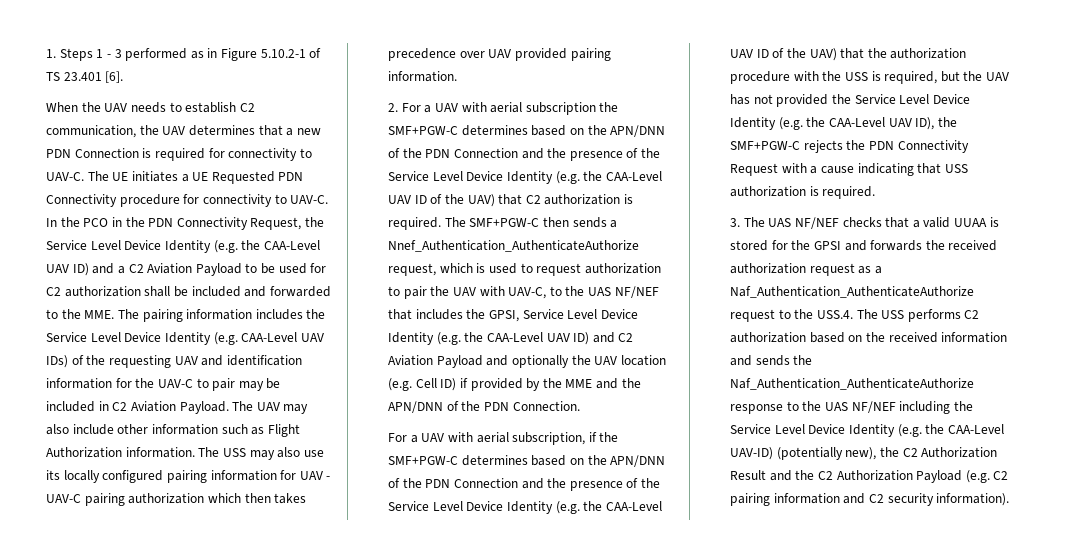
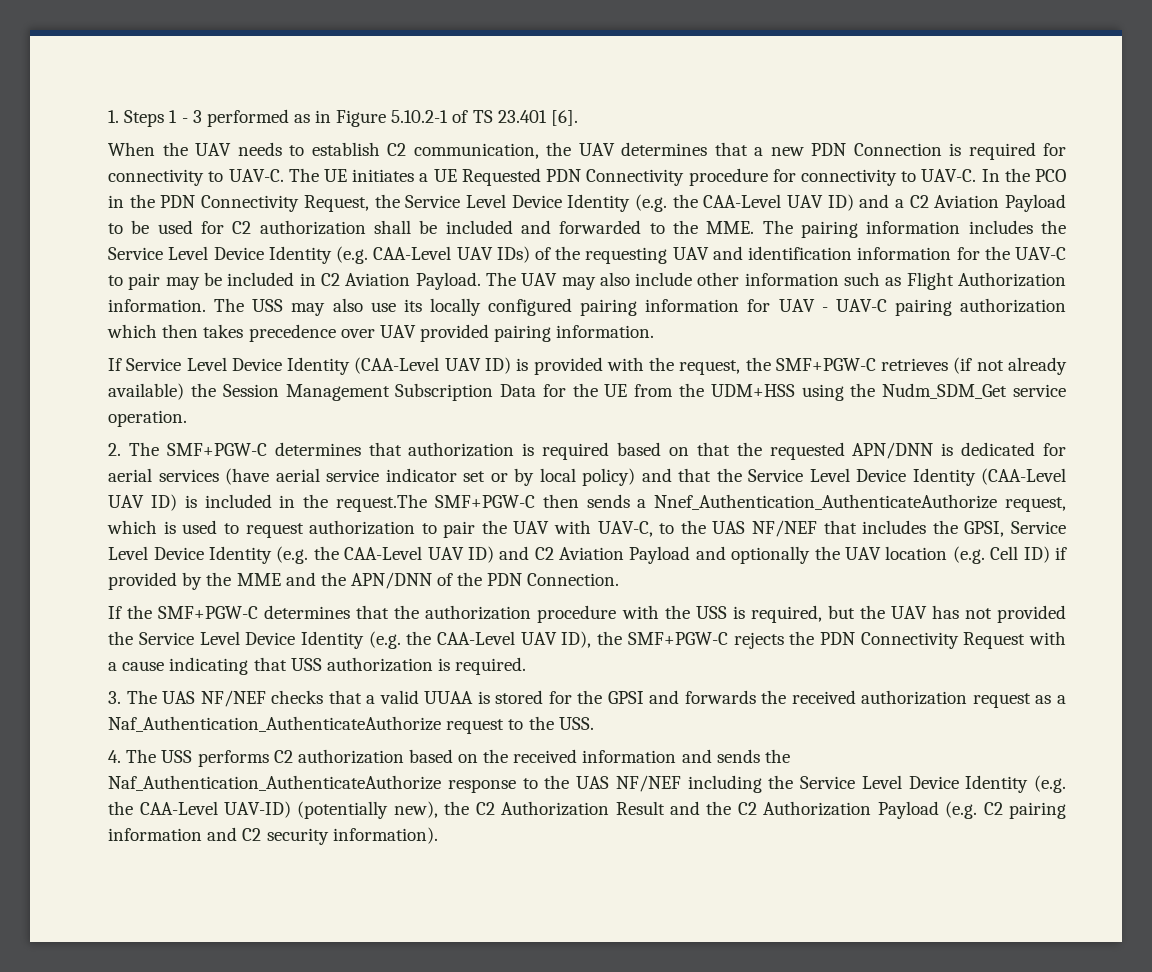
- 2. For a UAV with aerial subscription the SMF+PGW-C determines based on the APN/DNN of the PDN Connection and the presence of the Service Level Device Identity (e.g. the CAA-Level UAV ID of the UAV) that C2 authorization is required. The SMF+PGW-C then sends a Nnef_Authentication_AuthenticateAuthorize request, which is used to request authorization to pair the UAV with UAV-C, to the UAS NF/NEF that includes the GPSI, Service Level Device Identity (e.g. the CAA-Level UAV ID) and C2 Aviation Payload and optionally the UAV location (e.g. Cell ID) if provided by the MME and the APN/DNN of the PDN Connection.
+ If Service Level Device Identity (CAA-Level UAV ID) is provided with the request, the SMF+PGW-C retrieves (if not already available) the Session Management Subscription Data for the UE from the UDM+HSS using the Nudm_SDM_Get service operation.
+ 2. The SMF+PGW-C determines that authorization is required based on that the requested APN/DNN is dedicated for aerial services (have aerial service indicator set or by local policy) and that the Service Level Device Identity (CAA-Level UAV ID) is included in the request.The SMF+PGW-C then sends a Nnef_Authentication_AuthenticateAuthorize request, which is used to request authorization to pair the UAV with UAV-C, to the UAS NF/NEF that includes the GPSI, Service Level Device Identity (e.g. the CAA-Level UAV ID) and C2 Aviation Payload and optionally the UAV location (e.g. Cell ID) if provided by the MME and the APN/DNN of the PDN Connection.
- For a UAV with aerial subscription, if the SMF+PGW-C determines based on the APN/DNN of the PDN Connection and the presence of the Service Level Device Identity (e.g. the CAA-Level UAV ID of the UAV) that the authorization procedure with the USS is required, but the UAV has not provided the Service Level Device Identity (e.g. the CAA-Level UAV ID), the SMF+PGW-C rejects the PDN Connectivity Request with a cause indicating that USS authorization is required.
+ If the SMF+PGW-C determines that the authorization procedure with the USS is required, but the UAV has not provided the Service Level Device Identity (e.g. the CAA-Level UAV ID), the SMF+PGW-C rejects the PDN Connectivity Request with a cause indicating that USS authorization is required.
- 3. The UAS NF/NEF checks that a valid UUAA is stored for the GPSI and forwards the received authorization request as a Naf_Authentication_AuthenticateAuthorize request to the USS.4. The USS performs C2 authorization based on the received information and sends the Naf_Authentication_AuthenticateAuthorize response to the UAS NF/NEF including the Service Level Device Identity (e.g. the CAA-Level UAV-ID) (potentially new), the C2 Authorization Result and the C2 Authorization Payload (e.g. C2 pairing information and C2 security information).
+ 3. The UAS NF/NEF checks that a valid UUAA is stored for the GPSI and forwards the received authorization request as a Naf_Authentication_AuthenticateAuthorize request to the USS.
+ 4. The USS performs C2 authorization based on the received information and sends the Naf_Authentication_AuthenticateAuthorize response to the UAS NF/NEF including the Service Level Device Identity (e.g. the CAA-Level UAV-ID) (potentially new), the C2 Authorization Result and the C2 Authorization Payload (e.g. C2 pairing information and C2 security information).

